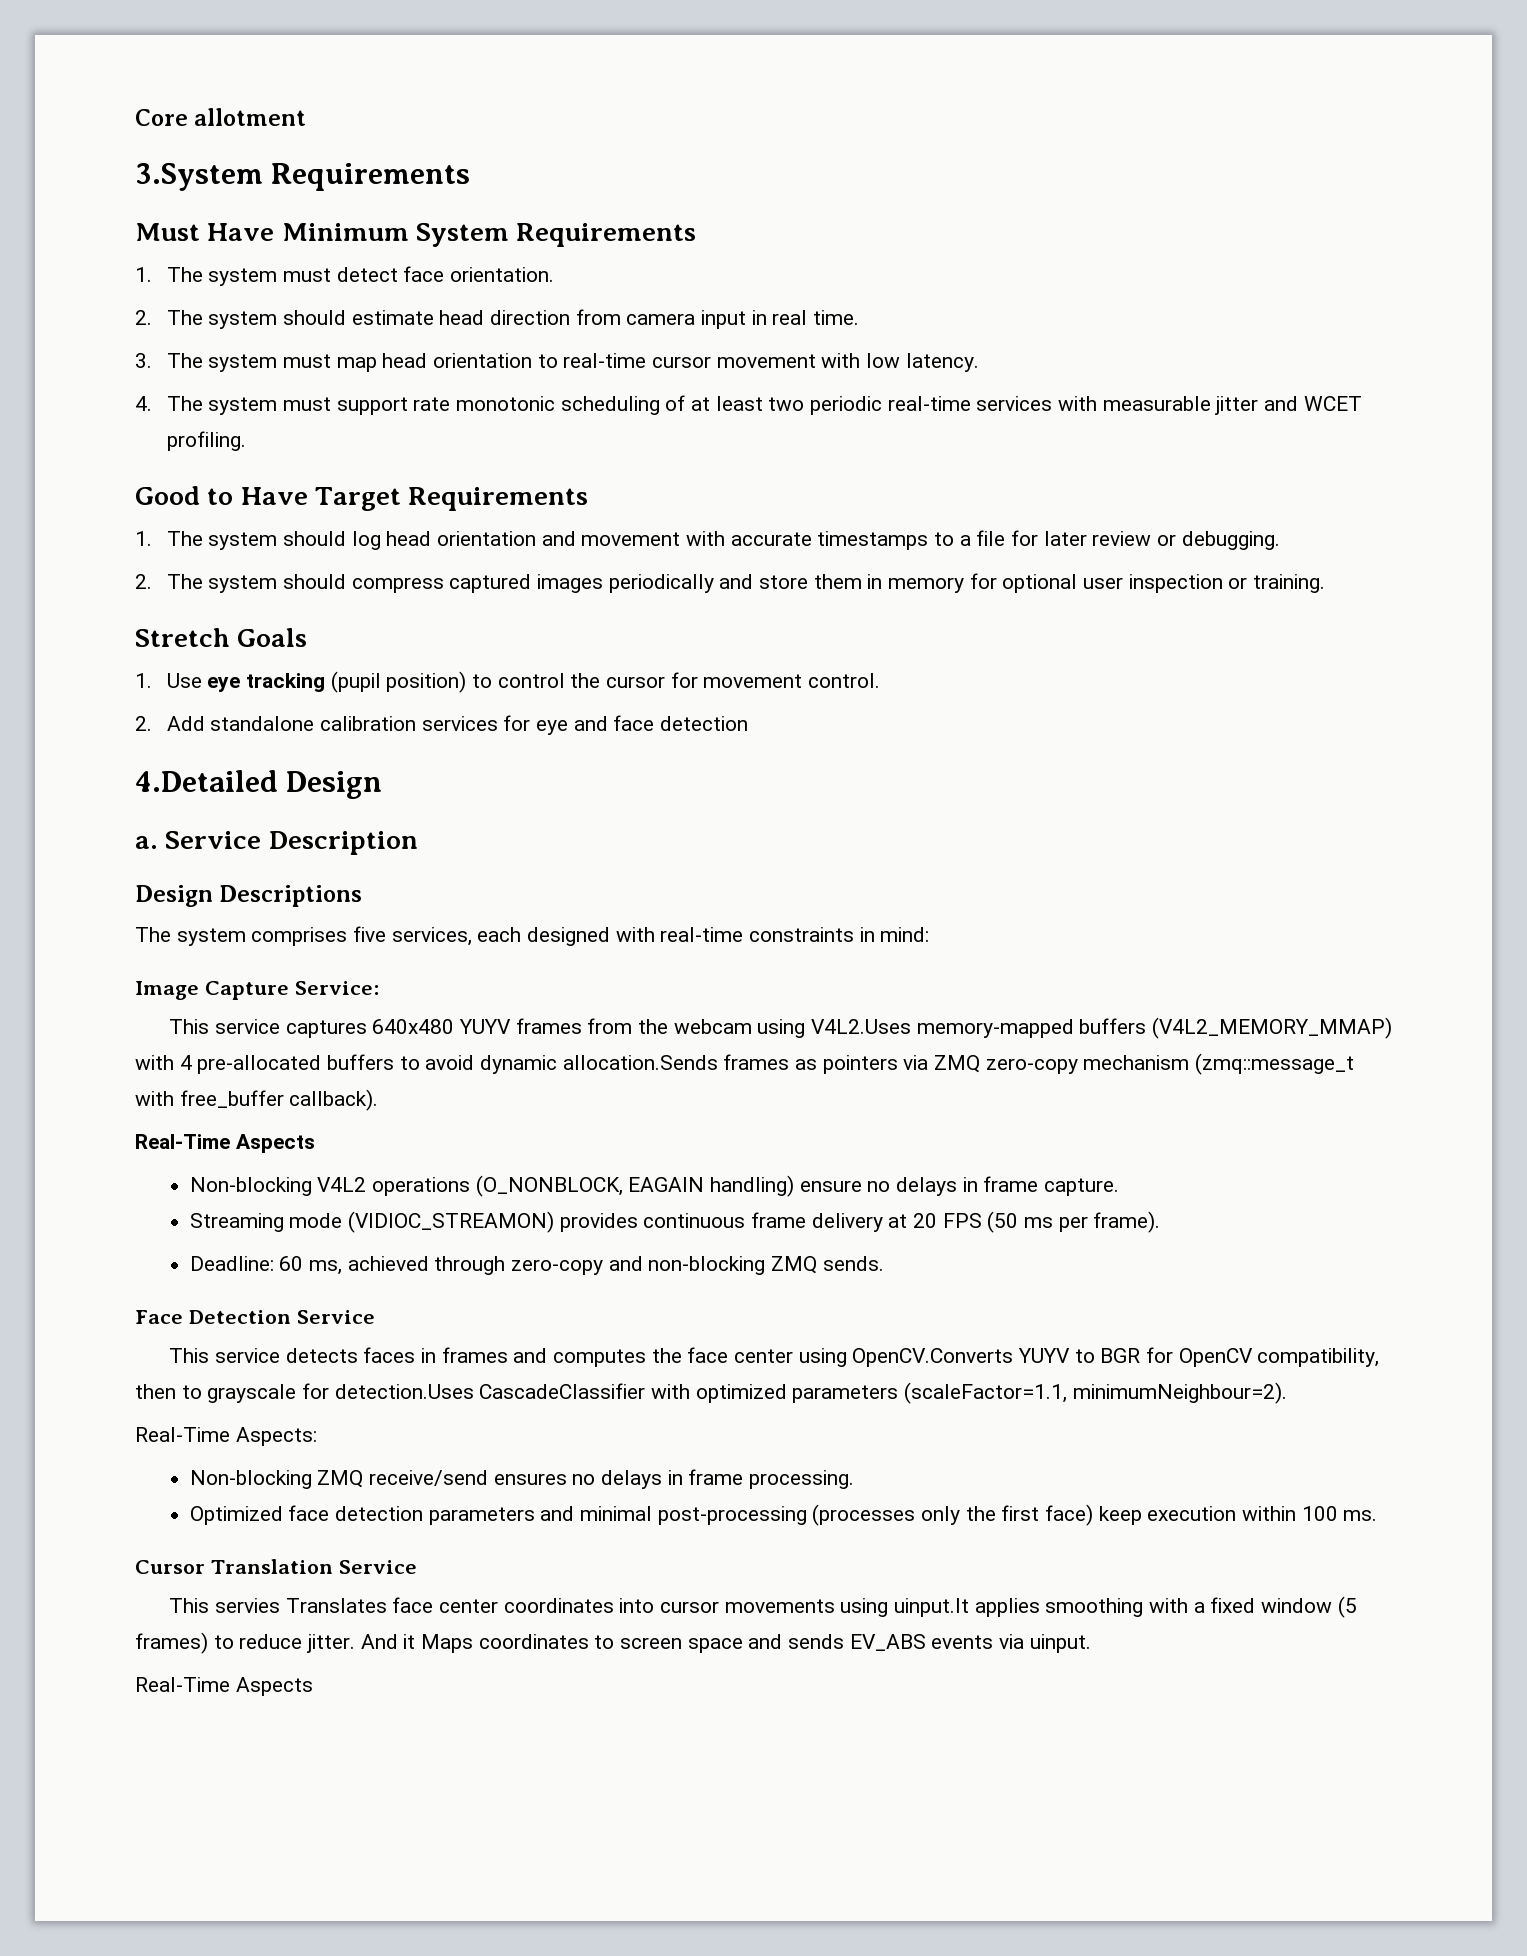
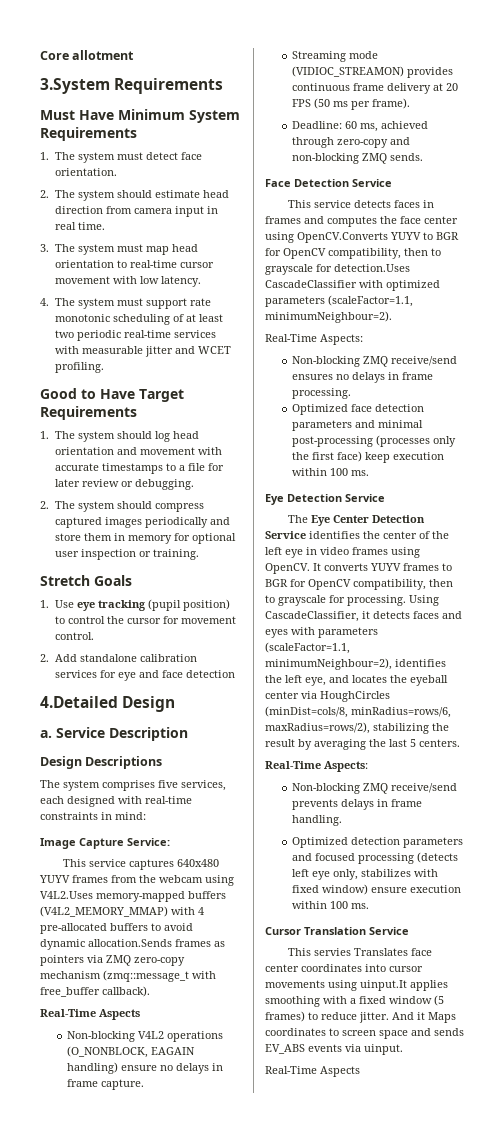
+ Eye Detection Service
+ The Eye Center Detection Service identifies the center of the left eye in video frames using OpenCV. It converts YUYV frames to BGR for OpenCV compatibility, then to grayscale for processing. Using CascadeClassifier, it detects faces and eyes with parameters (scaleFactor=1.1, minimumNeighbour=2), identifies the left eye, and locates the eyeball center via HoughCircles (minDist=cols/8, minRadius=rows/6, maxRadius=rows/2), stabilizing the result by averaging the last 5 centers.
+ Real-Time Aspects:
+ Non-blocking ZMQ receive/send prevents delays in frame handling.
+ Optimized detection parameters and focused processing (detects left eye only, stabilizes with fixed window) ensure execution within 100 ms.

